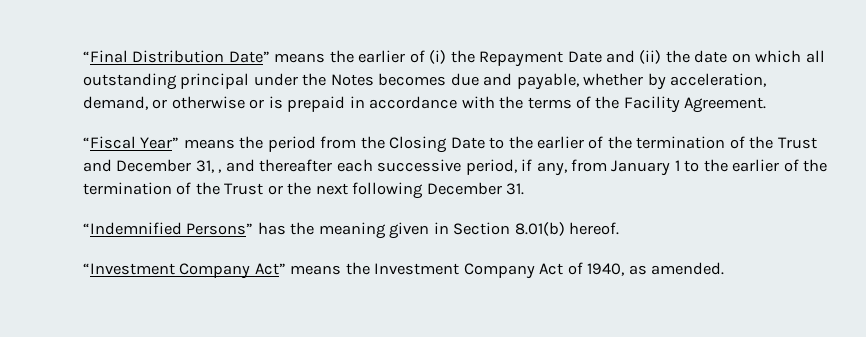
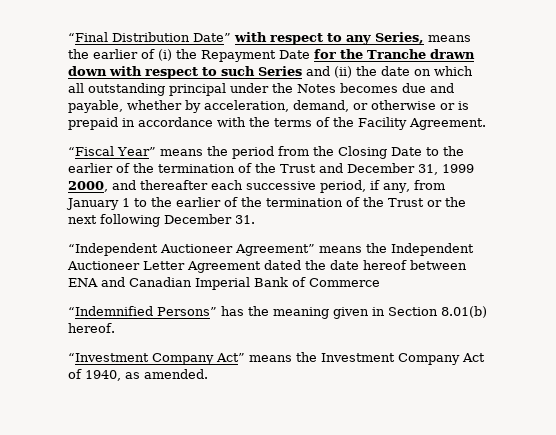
- “Final Distribution Date” means the earlier of (i) the Repayment Date and (ii) the date on which all outstanding principal under the Notes becomes due and payable, whether by acceleration, demand, or otherwise or is prepaid in accordance with the terms of the Facility Agreement.
+ “Final Distribution Date” with respect to any Series, means the earlier of (i) the Repayment Date for the Tranche drawn down with respect to such Series and (ii) the date on which all outstanding principal under the Notes becomes due and payable, whether by acceleration, demand, or otherwise or is prepaid in accordance with the terms of the Facility Agreement.
- “Fiscal Year” means the period from the Closing Date to the earlier of the termination of the Trust and December 31, , and thereafter each successive period, if any, from January 1 to the earlier of the termination of the Trust or the next following December 31.
+ “Fiscal Year” means the period from the Closing Date to the earlier of the termination of the Trust and December 31, 1999 2000, and thereafter each successive period, if any, from January 1 to the earlier of the termination of the Trust or the next following December 31.
+ “Independent Auctioneer Agreement” means the Independent Auctioneer Letter Agreement dated the date hereof between ENA and Canadian Imperial Bank of Commerce

